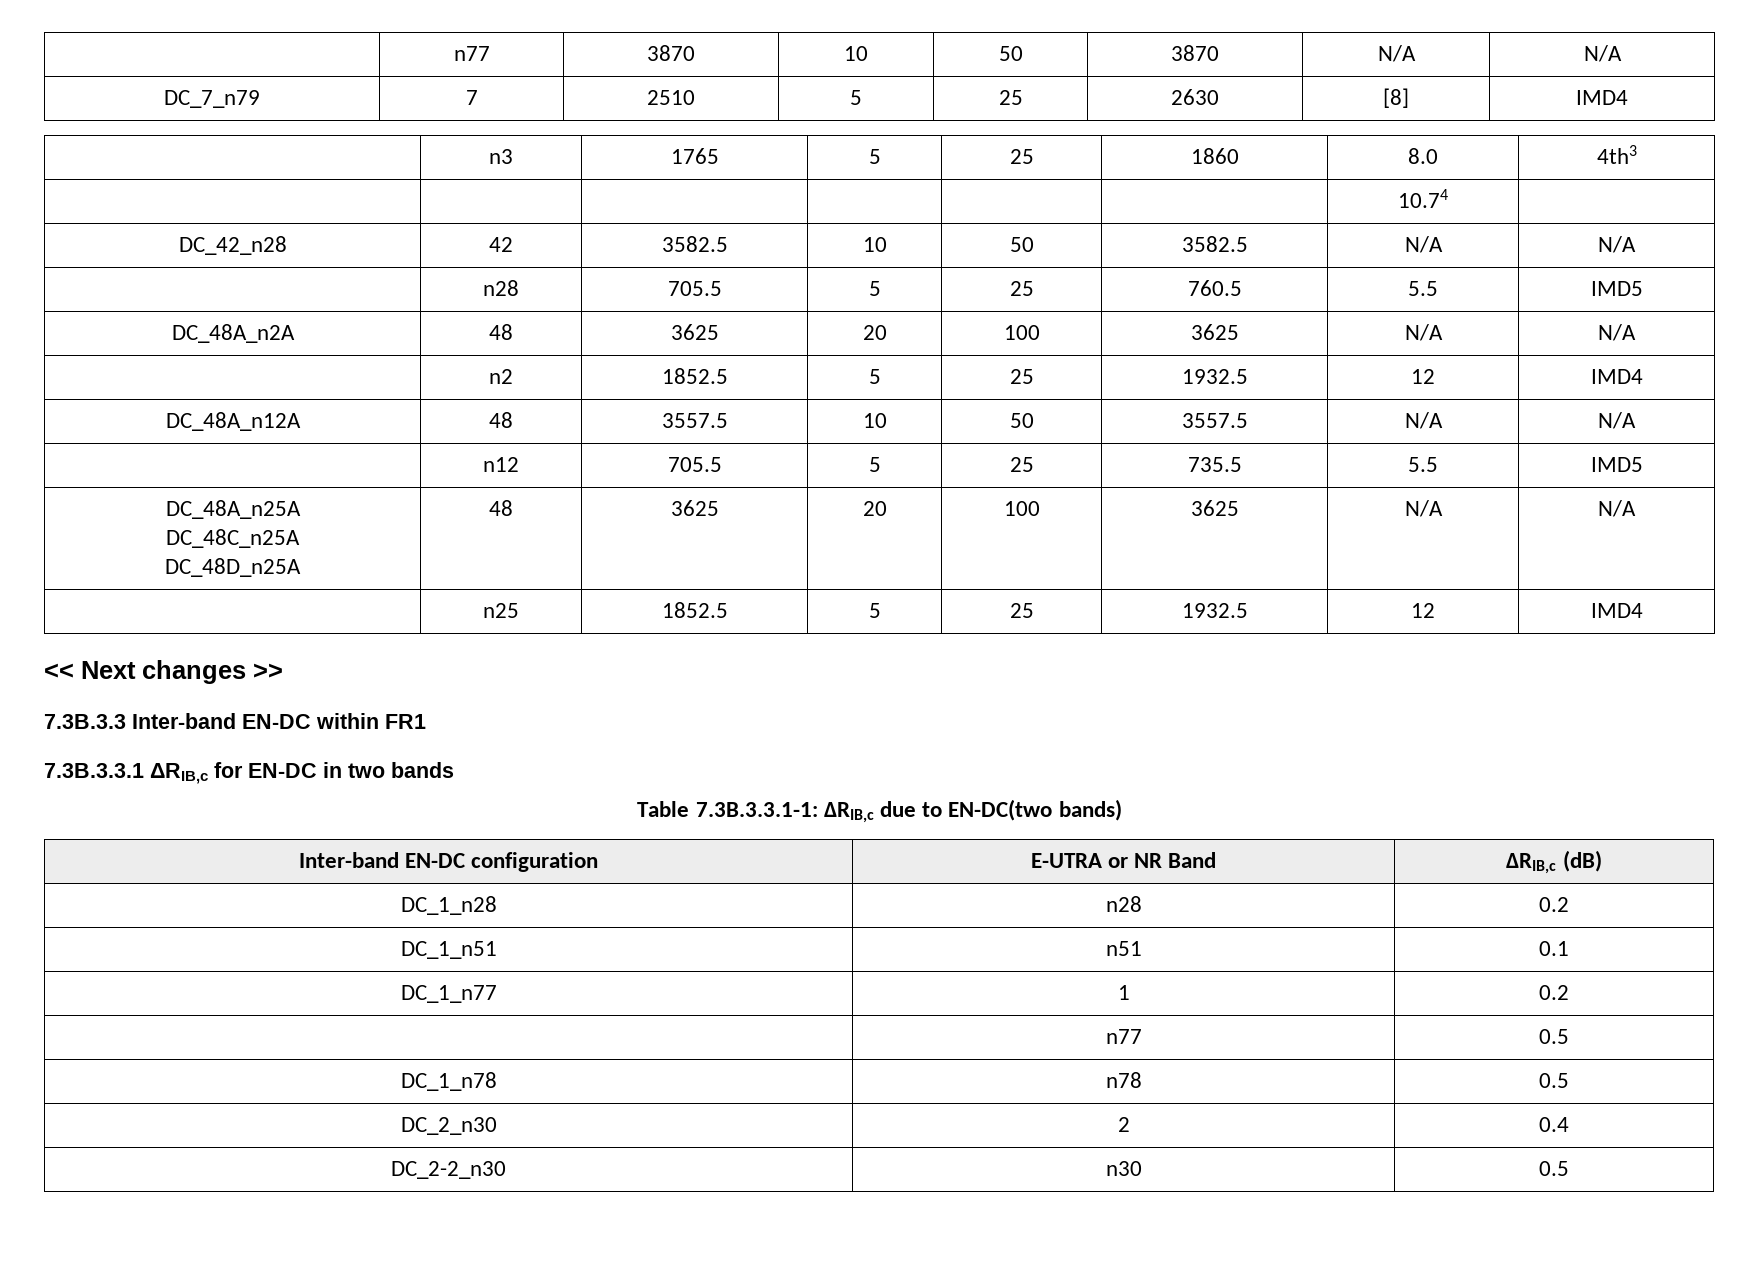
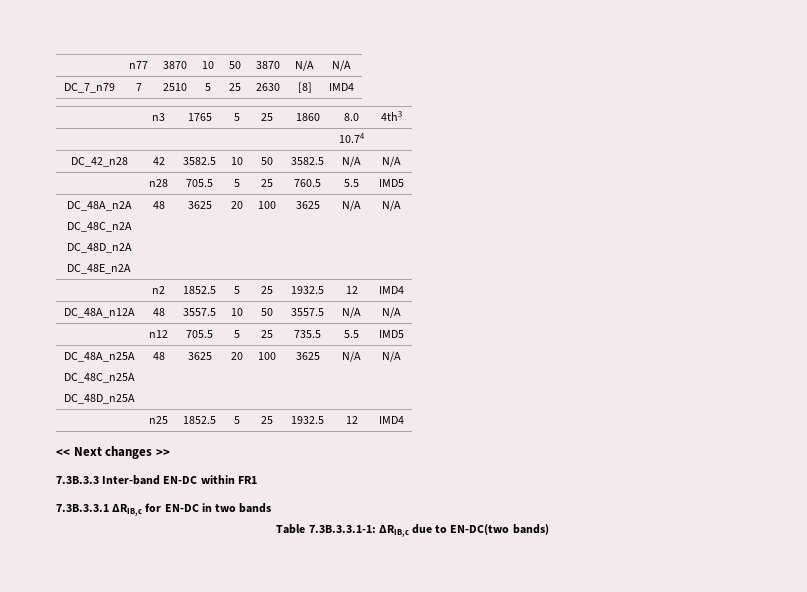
- DC_48A_n2A | 48 | 3625 | 20 | 100 | 3625 | N/A | N/A
+ DC_48A_n2A
+ DC_48C_n2A
+ DC_48D_n2A
+ DC_48E_n2A | 48 | 3625 | 20 | 100 | 3625 | N/A | N/A
- Inter-band EN-DC configuration | E-UTRA or NR Band | ΔRIB,c (dB)
- DC_1_n28 | n28 | 0.2
- DC_1_n51 | n51 | 0.1
- DC_1_n77 | 1 | 0.2
- | n77 | 0.5
- DC_1_n78 | n78 | 0.5
- DC_2_n30 | 2 | 0.4
- DC_2-2_n30 | n30 | 0.5

